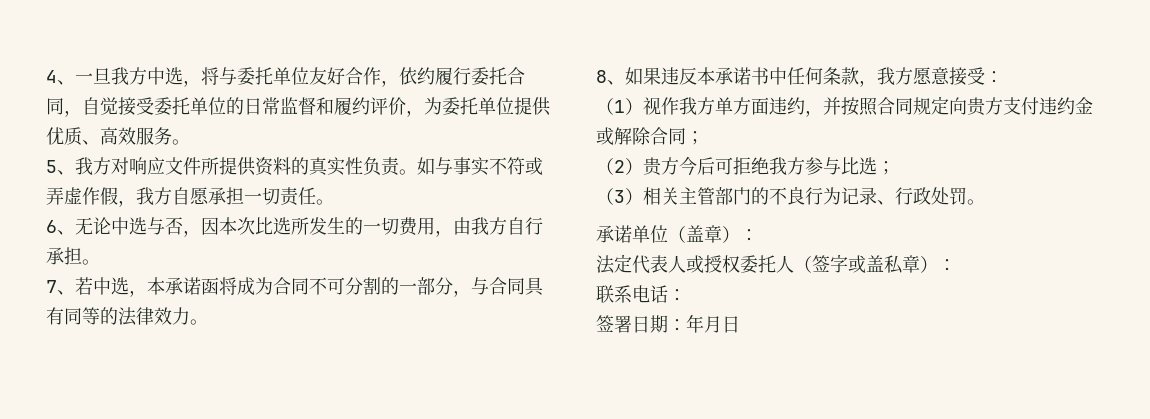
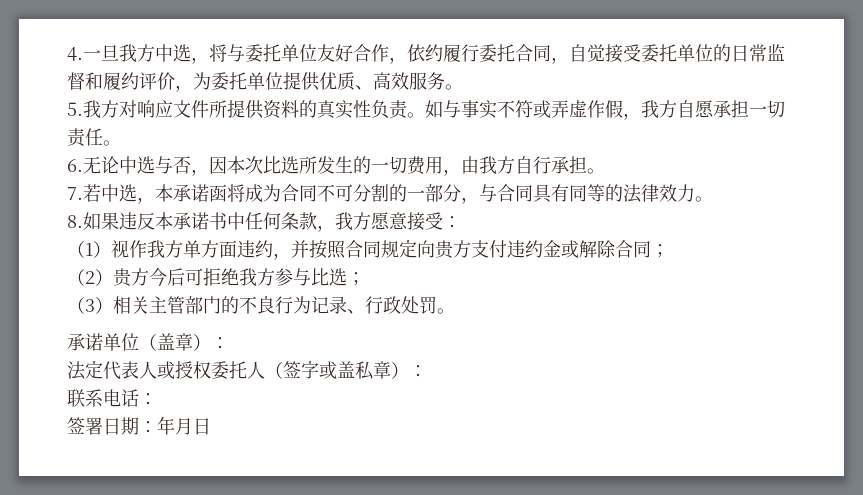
- 4、一旦我方中选，将与委托单位友好合作，依约履行委托合同，自觉接受委托单位的日常监督和履约评价，为委托单位提供优质、高效服务。
+ 4.一旦我方中选，将与委托单位友好合作，依约履行委托合同，自觉接受委托单位的日常监督和履约评价，为委托单位提供优质、高效服务。
- 5、我方对响应文件所提供资料的真实性负责。
+ 5.我方对响应文件所提供资料的真实性负责。
- 6、无论中选与否，因本次比选所发生的一切费用，由我方自行承担。
+ 6.无论中选与否，因本次比选所发生的一切费用，由我方自行承担。
- 7、若中选，本承诺函将成为合同不可分割的一部分，与合同具有同等的法律效力。
+ 7.若中选，本承诺函将成为合同不可分割的一部分，与合同具有同等的法律效力。
- 8、如果违反本承诺书中任何条款，我方愿意接受：
+ 8.如果违反本承诺书中任何条款，我方愿意接受：

